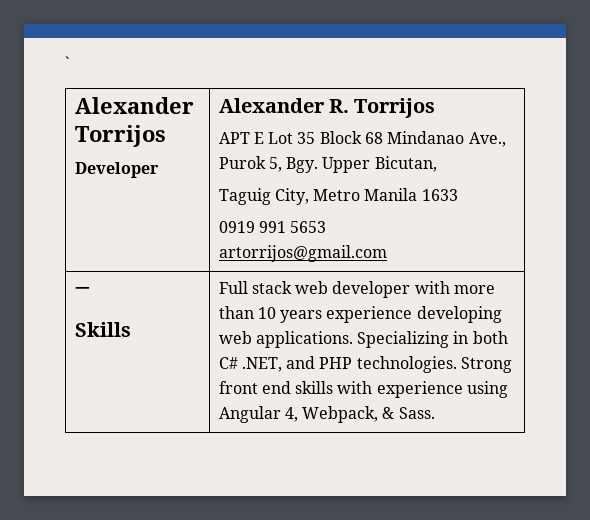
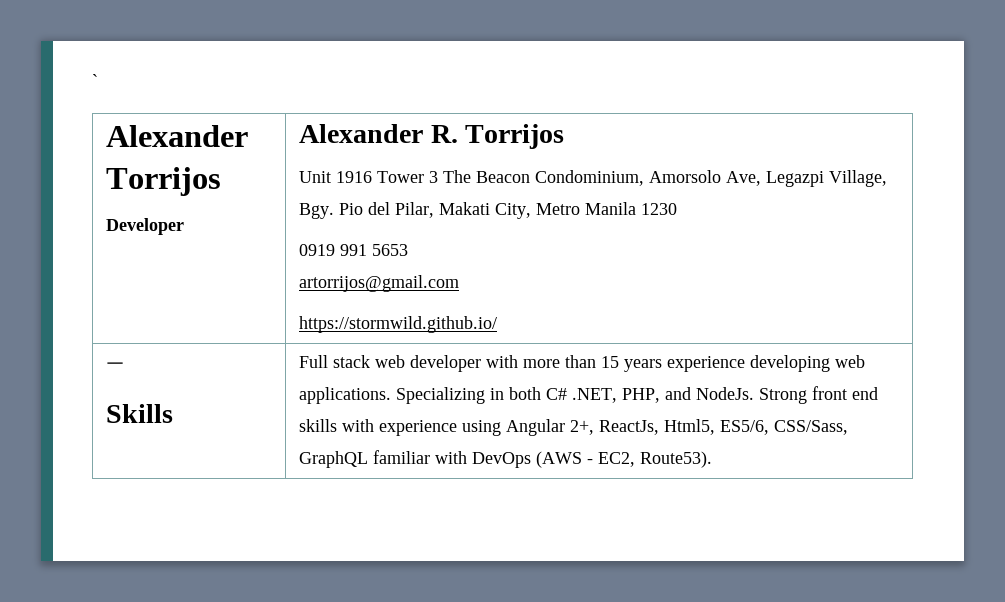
  Alexander Torrijos
  Developer | Alexander R. Torrijos
- APT E Lot 35 Block 68 Mindanao Ave., Purok 5, Bgy. Upper Bicutan,
- Taguig City, Metro Manila 1633
+ Unit 1916 Tower 3 The Beacon Condominium, Amorsolo Ave, Legazpi Village, Bgy. Pio del Pilar, Makati City, Metro Manila 1230
  0919 991 5653
  artorrijos@gmail.com
+ https://stormwild.github.io/
- Full stack web developer with more than 10 years experience developing web applications.
+ Full stack web developer with more than 15 years experience developing web applications.
- Specializing in both C# .NET, and PHP technologies.
+ Specializing in both C# .NET, PHP, and NodeJs.
- Strong front end skills with experience using Angular 4, Webpack, & Sass.
+ Strong front end skills with experience using Angular 2+, ReactJs, Html5, ES5/6, CSS/Sass, GraphQL familiar with DevOps (AWS - EC2, Route53).

